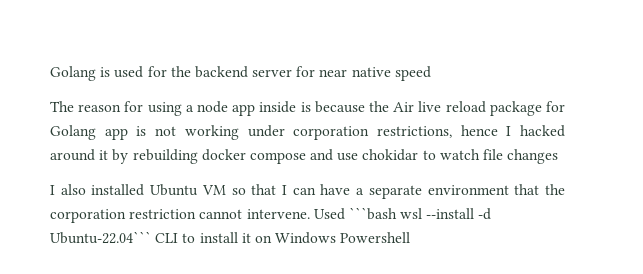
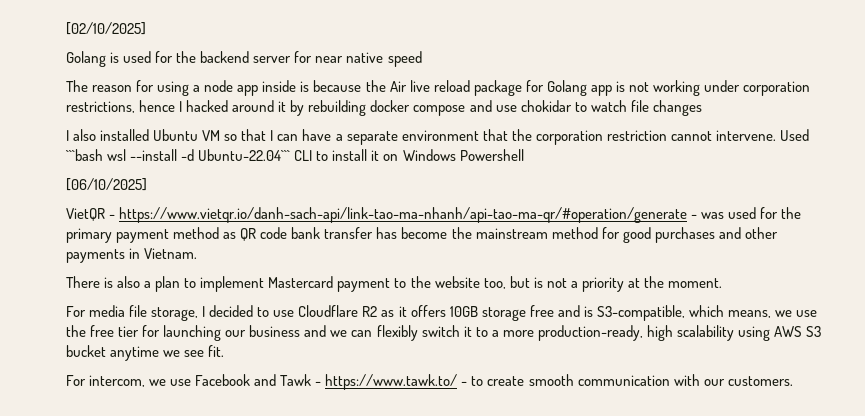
+ [02/10/2025]
+ [06/10/2025]
+ VietQR - https://www.vietqr.io/danh-sach-api/link-tao-ma-nhanh/api-tao-ma-qr/#operation/generate - was used for the primary payment method as QR code bank transfer has become the mainstream method for good purchases and other payments in Vietnam.
+ There is also a plan to implement Mastercard payment to the website too, but is not a priority at the moment.
+ For media file storage, I decided to use Cloudflare R2 as it offers 10GB storage free and is S3-compatible, which means, we use the free tier for launching our business and we can flexibly switch it to a more production-ready, high scalability using AWS S3 bucket anytime we see fit.
+ For intercom, we use Facebook and Tawk - https://www.tawk.to/ - to create smooth communication with our customers.

